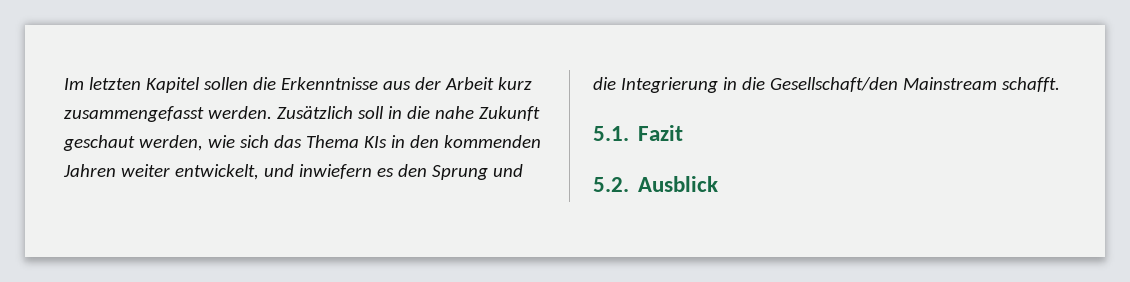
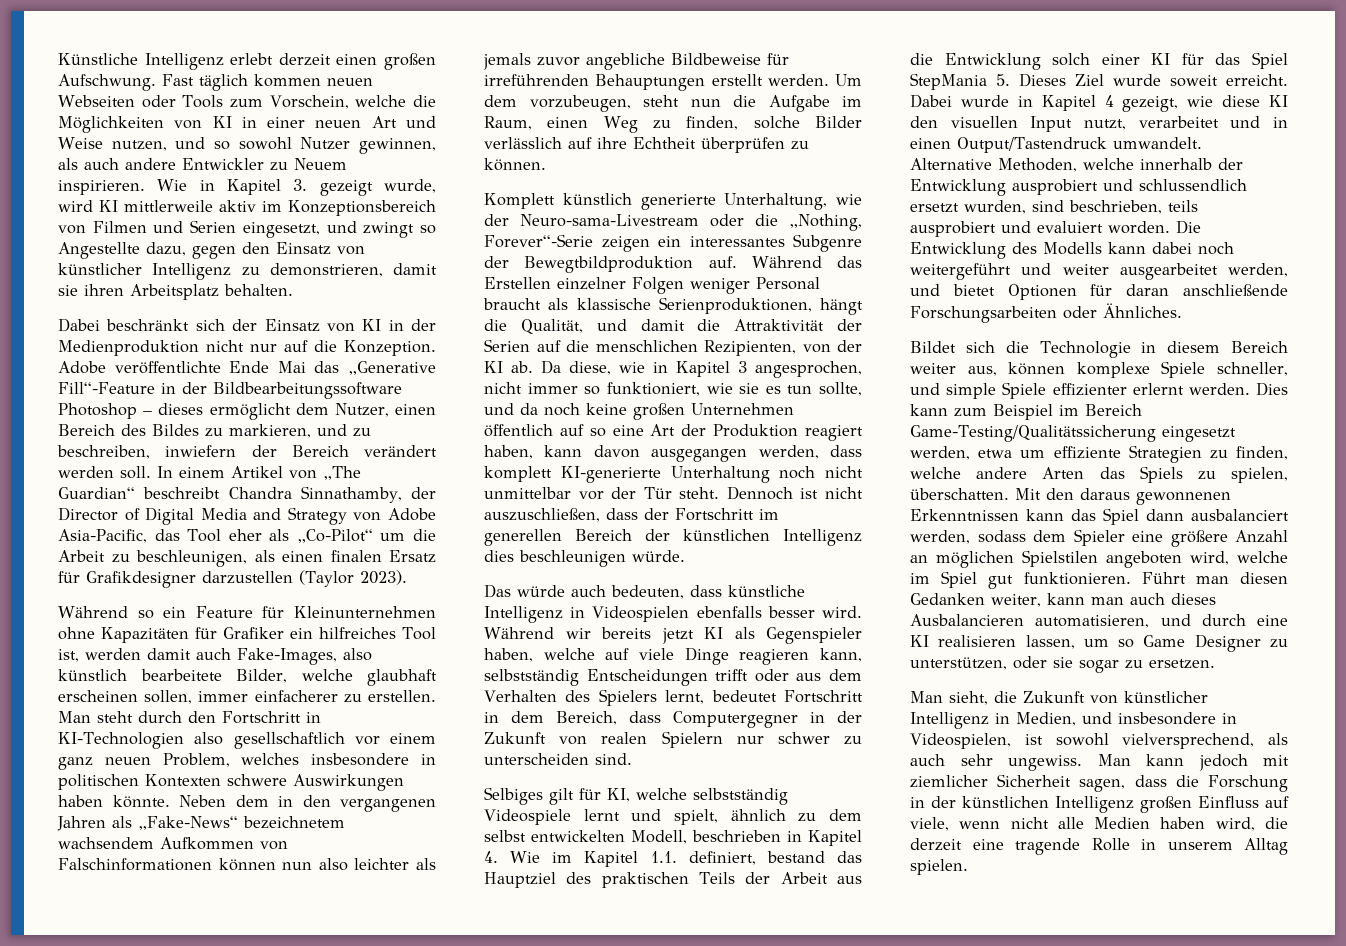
- Im letzten Kapitel sollen die Erkenntnisse aus der Arbeit kurz zusammengefasst werden. Zusätzlich soll in die nahe Zukunft geschaut werden, wie sich das Thema KIs in den kommenden Jahren weiter entwickelt, und inwiefern es den Sprung und die Integrierung in die Gesellschaft/den Mainstream schafft.
- 5.1. Fazit
- 5.2. Ausblick
+ Künstliche Intelligenz erlebt derzeit einen großen Aufschwung. Fast täglich kommen neuen Webseiten oder Tools zum Vorschein, welche die Möglichkeiten von KI in einer neuen Art und Weise nutzen, und so sowohl Nutzer gewinnen, als auch andere Entwickler zu Neuem inspirieren. Wie in Kapitel 3. gezeigt wurde, wird KI mittlerweile aktiv im Konzeptionsbereich von Filmen und Serien eingesetzt, und zwingt so Angestellte dazu, gegen den Einsatz von künstlicher Intelligenz zu demonstrieren, damit sie ihren Arbeitsplatz behalten.
+ Dabei beschränkt sich der Einsatz von KI in der Medienproduktion nicht nur auf die Konzeption. Adobe veröffentlichte Ende Mai das „Generative Fill“-Feature in der Bildbearbeitungssoftware Photoshop – dieses ermöglicht dem Nutzer, einen Bereich des Bildes zu markieren, und zu beschreiben, inwiefern der Bereich verändert werden soll. In einem Artikel von „The Guardian“ beschreibt Chandra Sinnathamby, der Director of Digital Media and Strategy von Adobe Asia-Pacific, das Tool eher als „Co-Pilot“ um die Arbeit zu beschleunigen, als einen finalen Ersatz für Grafikdesigner darzustellen (Taylor 2023).
+ Während so ein Feature für Kleinunternehmen ohne Kapazitäten für Grafiker ein hilfreiches Tool ist, werden damit auch Fake-Images, also künstlich bearbeitete Bilder, welche glaubhaft erscheinen sollen, immer einfacherer zu erstellen. Man steht durch den Fortschritt in KI-Technologien also gesellschaftlich vor einem ganz neuen Problem, welches insbesondere in politischen Kontexten schwere Auswirkungen haben könnte. Neben dem in den vergangenen Jahren als „Fake-News“ bezeichnetem wachsendem Aufkommen von Falschinformationen können nun also leichter als jemals zuvor angebliche Bildbeweise für irreführenden Behauptungen erstellt werden. Um dem vorzubeugen, steht nun die Aufgabe im Raum, einen Weg zu finden, solche Bilder verlässlich auf ihre Echtheit überprüfen zu können.
+ Komplett künstlich generierte Unterhaltung, wie der Neuro-sama-Livestream oder die „Nothing, Forever“-Serie zeigen ein interessantes Subgenre der Bewegtbildproduktion auf. Während das Erstellen einzelner Folgen weniger Personal braucht als klassische Serienproduktionen, hängt die Qualität, und damit die Attraktivität der Serien auf die menschlichen Rezipienten, von der KI ab. Da diese, wie in Kapitel 3 angesprochen, nicht immer so funktioniert, wie sie es tun sollte, und da noch keine großen Unternehmen öffentlich auf so eine Art der Produktion reagiert haben, kann davon ausgegangen werden, dass komplett KI-generierte Unterhaltung noch nicht unmittelbar vor der Tür steht. Dennoch ist nicht auszuschließen, dass der Fortschritt im generellen Bereich der künstlichen Intelligenz dies beschleunigen würde.
+ Das würde auch bedeuten, dass künstliche Intelligenz in Videospielen ebenfalls besser wird. Während wir bereits jetzt KI als Gegenspieler haben, welche auf viele Dinge reagieren kann, selbstständig Entscheidungen trifft oder aus dem Verhalten des Spielers lernt, bedeutet Fortschritt in dem Bereich, dass Computergegner in der Zukunft von realen Spielern nur schwer zu unterscheiden sind.
+ Selbiges gilt für KI, welche selbstständig Videospiele lernt und spielt, ähnlich zu dem selbst entwickelten Modell, beschrieben in Kapitel 4. Wie im Kapitel 1.1. definiert, bestand das Hauptziel des praktischen Teils der Arbeit aus die Entwicklung solch einer KI für das Spiel StepMania 5. Dieses Ziel wurde soweit erreicht. Dabei wurde in Kapitel 4 gezeigt, wie diese KI den visuellen Input nutzt, verarbeitet und in einen Output/Tastendruck umwandelt. Alternative Methoden, welche innerhalb der Entwicklung ausprobiert und schlussendlich ersetzt wurden, sind beschrieben, teils ausprobiert und evaluiert worden. Die Entwicklung des Modells kann dabei noch weitergeführt und weiter ausgearbeitet werden, und bietet Optionen für daran anschließende Forschungsarbeiten oder Ähnliches.
+ Bildet sich die Technologie in diesem Bereich weiter aus, können komplexe Spiele schneller, und simple Spiele effizienter erlernt werden. Dies kann zum Beispiel im Bereich Game-Testing/Qualitätssicherung eingesetzt werden, etwa um effiziente Strategien zu finden, welche andere Arten das Spiels zu spielen, überschatten. Mit den daraus gewonnenen Erkenntnissen kann das Spiel dann ausbalanciert werden, sodass dem Spieler eine größere Anzahl an möglichen Spielstilen angeboten wird, welche im Spiel gut funktionieren. Führt man diesen Gedanken weiter, kann man auch dieses Ausbalancieren automatisieren, und durch eine KI realisieren lassen, um so Game Designer zu unterstützen, oder sie sogar zu ersetzen.
+ Man sieht, die Zukunft von künstlicher Intelligenz in Medien, und insbesondere in Videospielen, ist sowohl vielversprechend, als auch sehr ungewiss. Man kann jedoch mit ziemlicher Sicherheit sagen, dass die Forschung in der künstlichen Intelligenz großen Einfluss auf viele, wenn nicht alle Medien haben wird, die derzeit eine tragende Rolle in unserem Alltag spielen.

